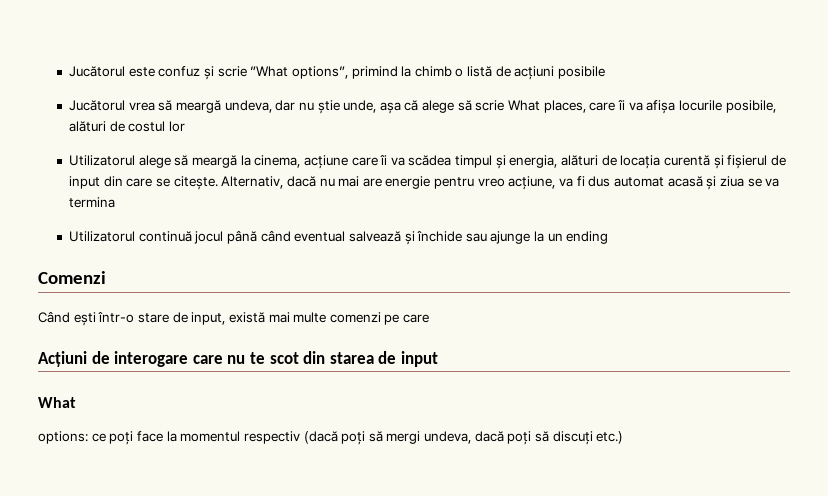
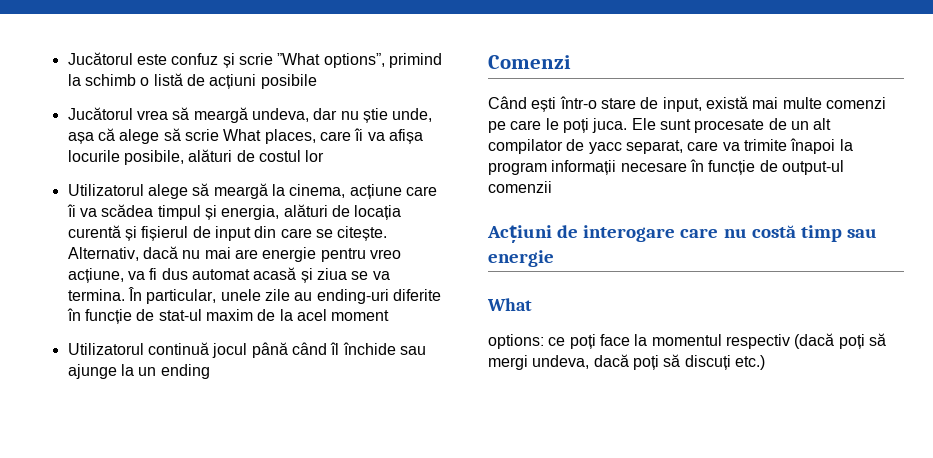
- Jucătorul este confuz și scrie ”What options”, primind la chimb o listă de acțiuni posibile
+ Jucătorul este confuz și scrie ”What options”, primind la schimb o listă de acțiuni posibile
- Alternativ, dacă nu mai are energie pentru vreo acțiune, va fi dus automat acasă și ziua se va termina
+ Alternativ, dacă nu mai are energie pentru vreo acțiune, va fi dus automat acasă și ziua se va termina. În particular, unele zile au ending-uri diferite în funcție de stat-ul maxim de la acel moment
- Utilizatorul continuă jocul până când eventual salvează și închide sau ajunge la un ending
+ Utilizatorul continuă jocul până când îl închide sau ajunge la un ending
- Când ești într-o stare de input, există mai multe comenzi pe care
+ Când ești într-o stare de input, există mai multe comenzi pe care le poți juca. Ele sunt procesate de un alt compilator de yacc separat, care va trimite înapoi la program informații necesare în funcție de output-ul comenzii
- Acțiuni de interogare care nu te scot din starea de input
+ Acțiuni de interogare care nu costă timp sau energie

